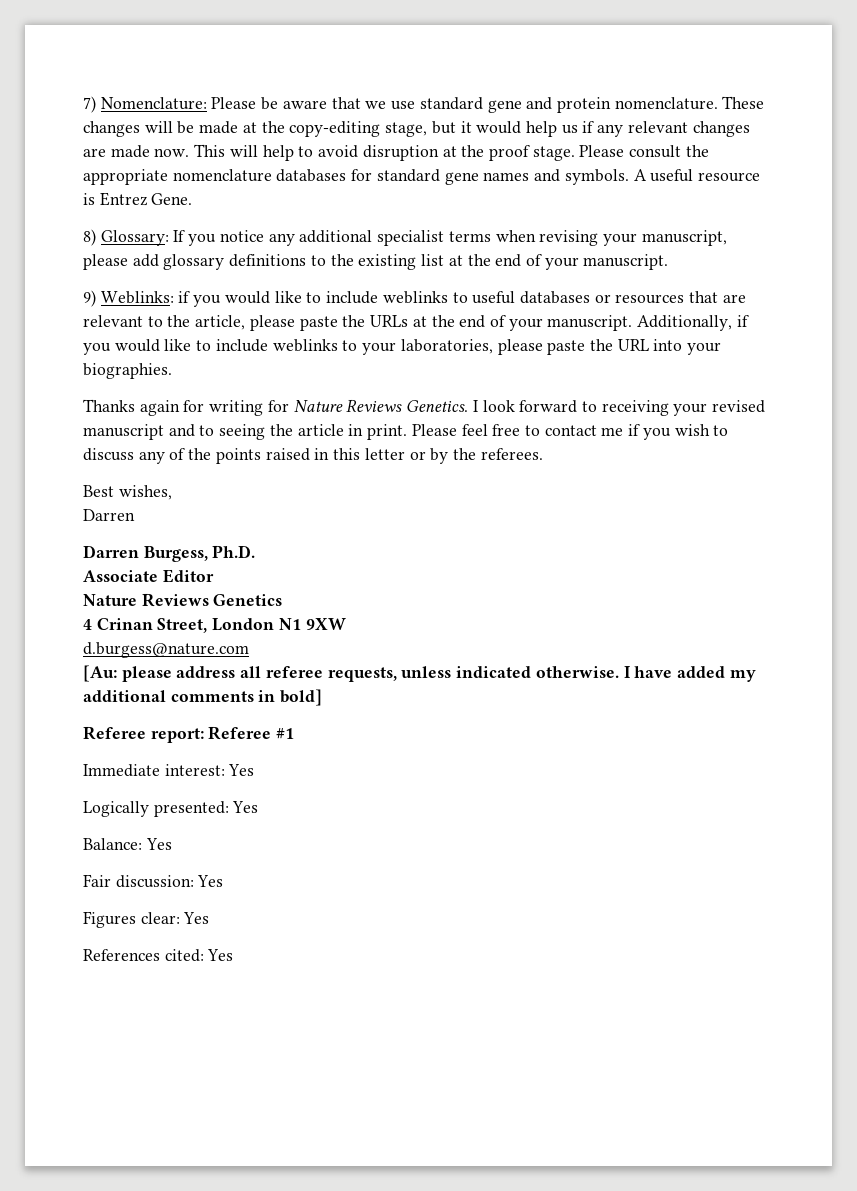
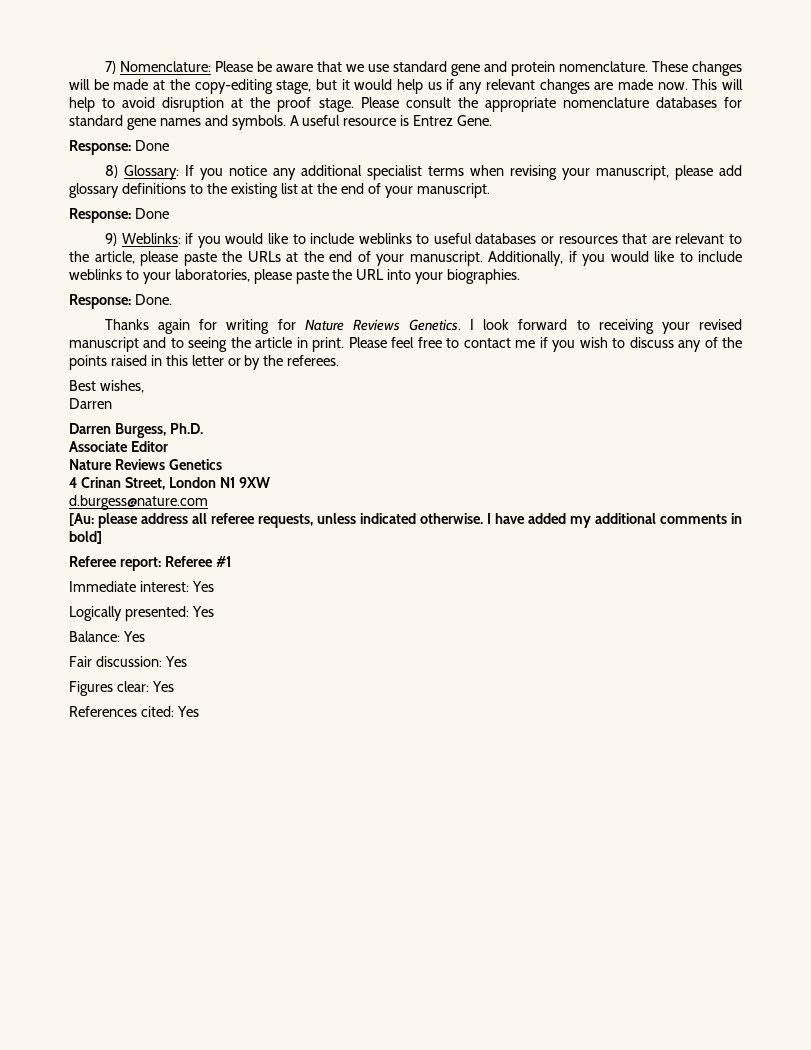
  A useful resource is Entrez Gene.
+ Response: Done
  8) Glossary: If you notice any additional specialist terms when revising your manuscript, please add glossary definitions to the existing list at the end of your manuscript.
+ Response: Done
+ Response: Done.

